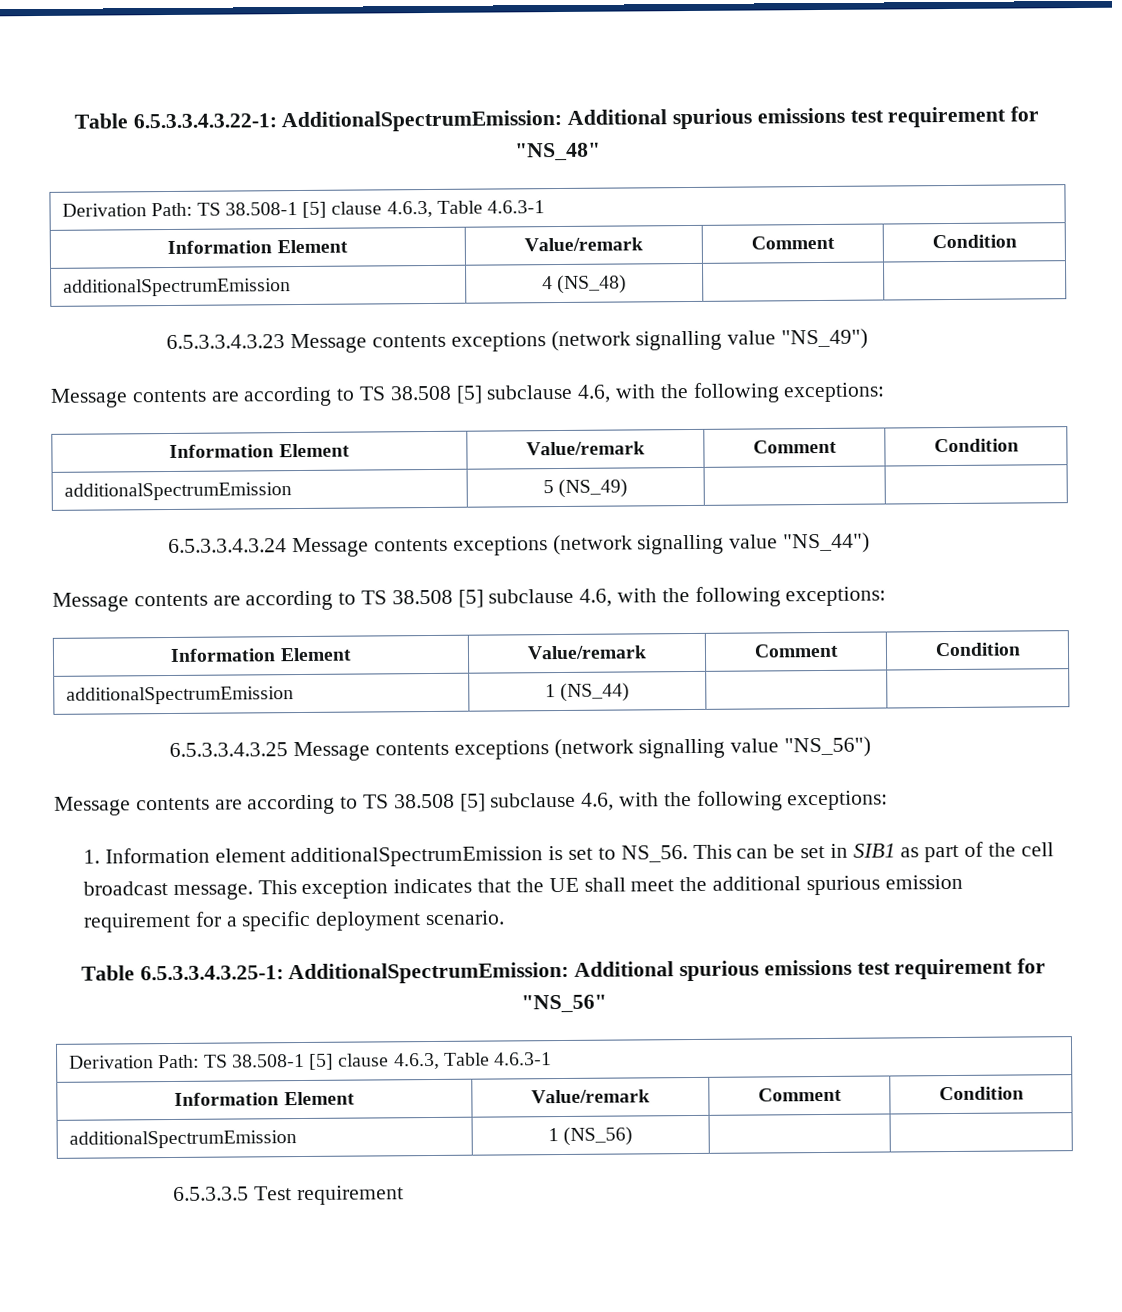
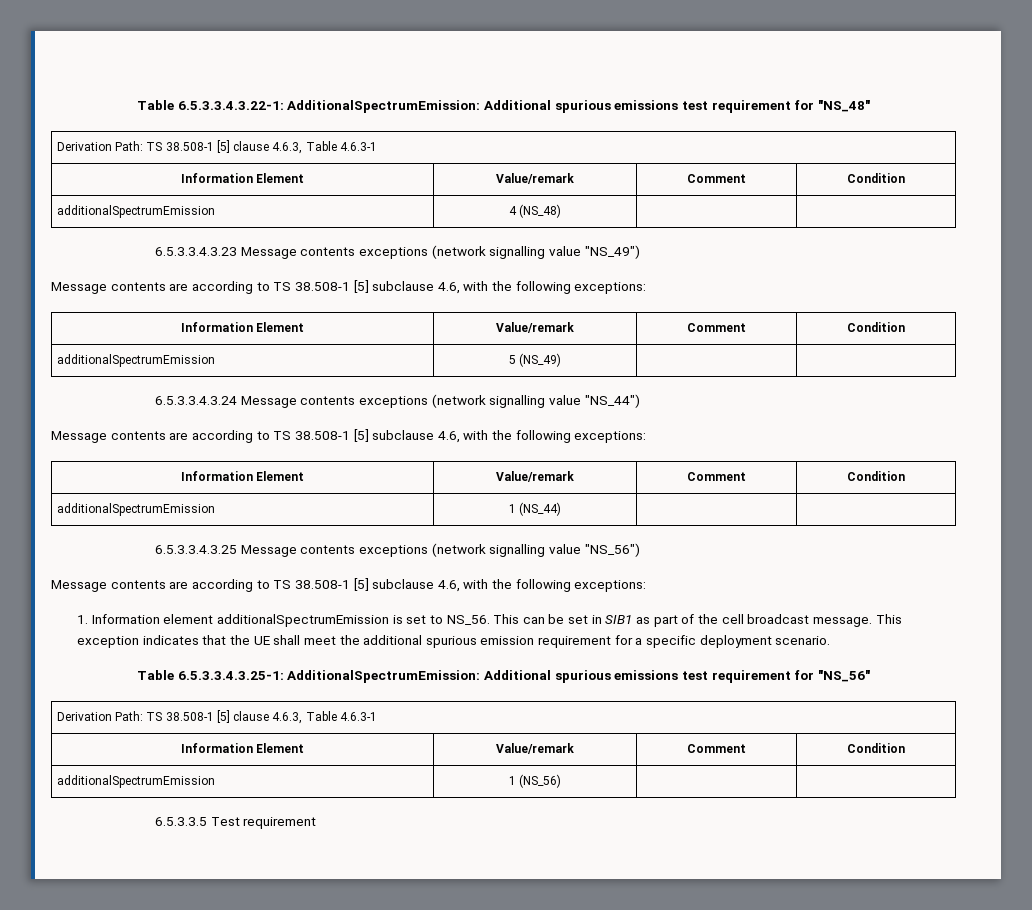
  6.5.3.3.4.3.23 Message contents exceptions (network signalling value "NS_49")
- Message contents are according to TS 38.508 [5] subclause 4.6, with the following exceptions:
+ Message contents are according to TS 38.508-1 [5] subclause 4.6, with the following exceptions:
  6.5.3.3.4.3.24 Message contents exceptions (network signalling value "NS_44")
- Message contents are according to TS 38.508 [5] subclause 4.6, with the following exceptions:
+ Message contents are according to TS 38.508-1 [5] subclause 4.6, with the following exceptions:
  6.5.3.3.4.3.25 Message contents exceptions (network signalling value "NS_56")
- Message contents are according to TS 38.508 [5] subclause 4.6, with the following exceptions:
+ Message contents are according to TS 38.508-1 [5] subclause 4.6, with the following exceptions:

